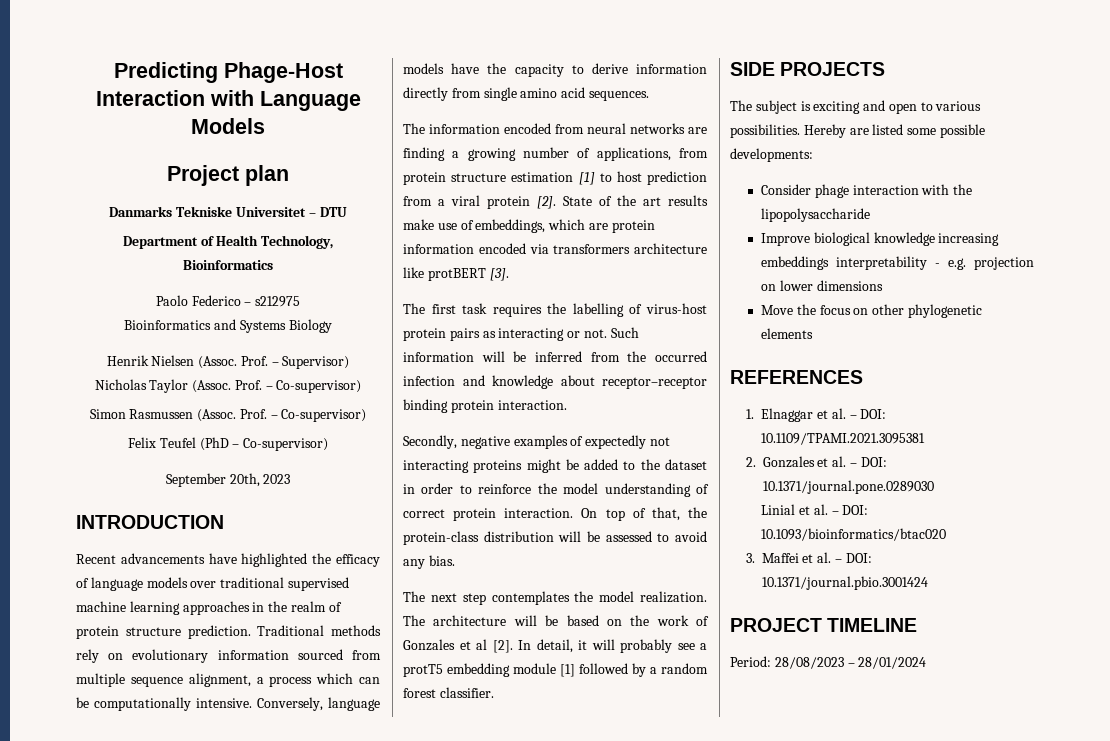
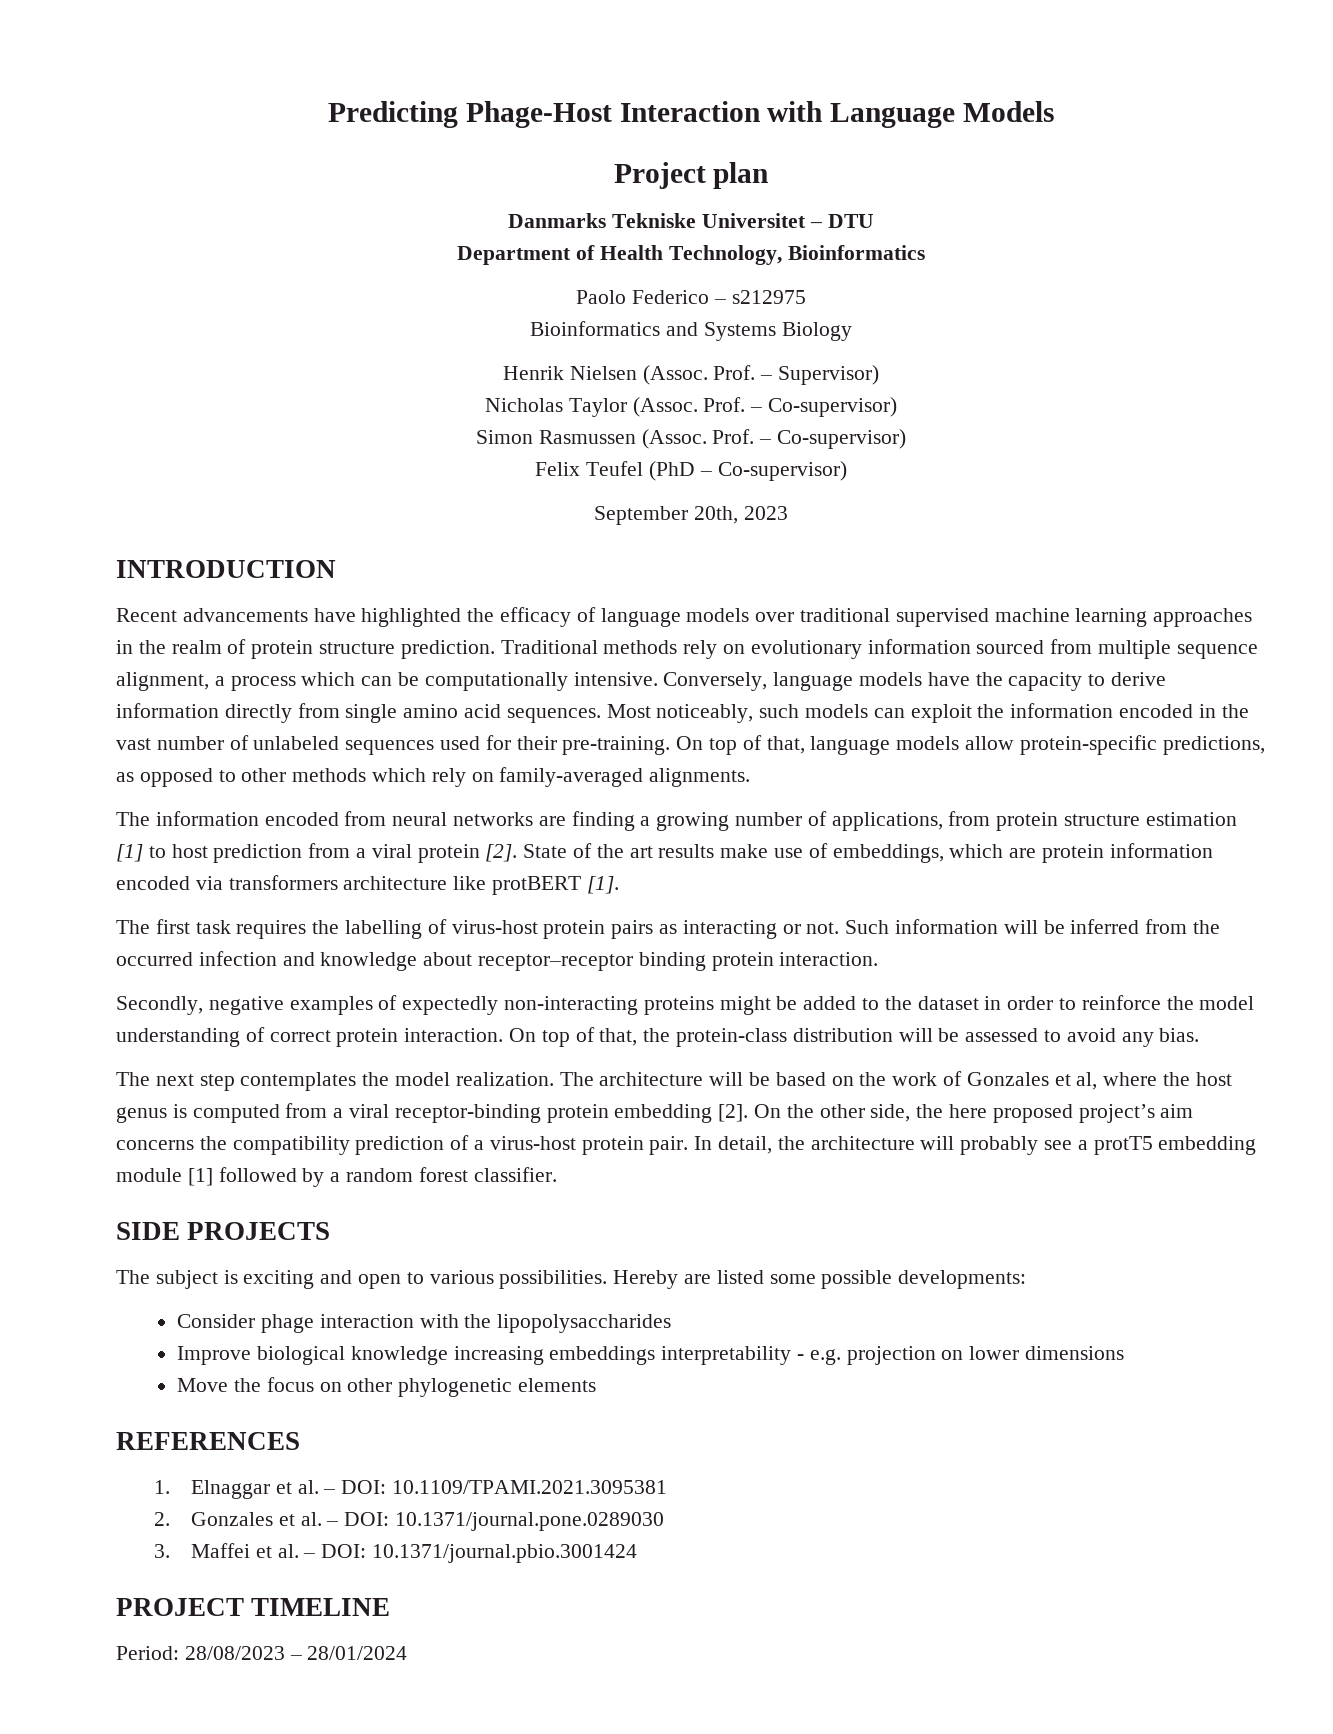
+ Most noticeably, such models can exploit the information encoded in the vast number of unlabeled sequences used for their pre-training. On top of that, language models allow protein-specific predictions, as opposed to other methods which rely on family-averaged alignments.
- State of the art results make use of embeddings, which are protein information encoded via transformers architecture like protBERT [3].
+ State of the art results make use of embeddings, which are protein information encoded via transformers architecture like protBERT [1].
- Secondly, negative examples of expectedly not interacting proteins might be added to the dataset in order to reinforce the model understanding of correct protein interaction.
+ Secondly, negative examples of expectedly non-interacting proteins might be added to the dataset in order to reinforce the model understanding of correct protein interaction.
- The architecture will be based on the work of Gonzales et al [2]. In detail, it will probably see a protT5 embedding module [1] followed by a random forest classifier.
+ The architecture will be based on the work of Gonzales et al, where the host genus is computed from a viral receptor-binding protein embedding [2]. On the other side, the here proposed project’s aim concerns the compatibility prediction of a virus-host protein pair. In detail, the architecture will probably see a protT5 embedding module [1] followed by a random forest classifier.
- Consider phage interaction with the lipopolysaccharide
+ Consider phage interaction with the lipopolysaccharides
- Linial et al. – DOI: 10.1093/bioinformatics/btac020

